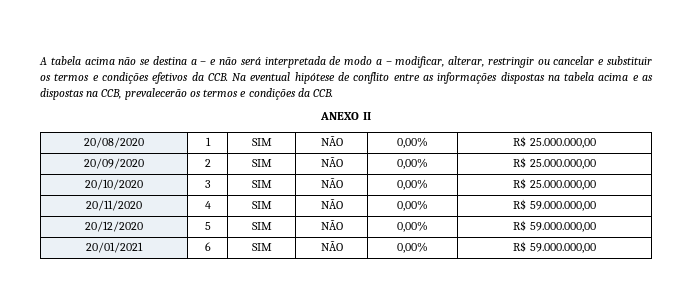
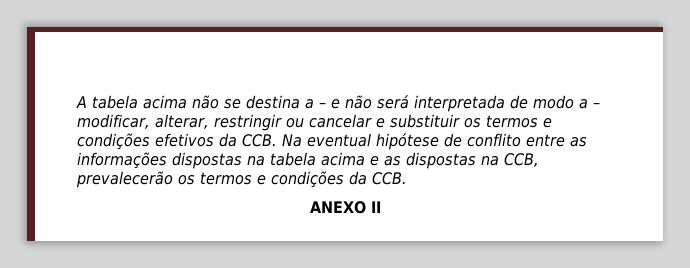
- 20/08/2020 | 1 | SIM | NÃO | 0,00% | R$ 25.000.000,00
- 20/09/2020 | 2 | SIM | NÃO | 0,00% | R$ 25.000.000,00
- 20/10/2020 | 3 | SIM | NÃO | 0,00% | R$ 25.000.000,00
- 20/11/2020 | 4 | SIM | NÃO | 0,00% | R$ 59.000.000,00
- 20/12/2020 | 5 | SIM | NÃO | 0,00% | R$ 59.000.000,00
- 20/01/2021 | 6 | SIM | NÃO | 0,00% | R$ 59.000.000,00

